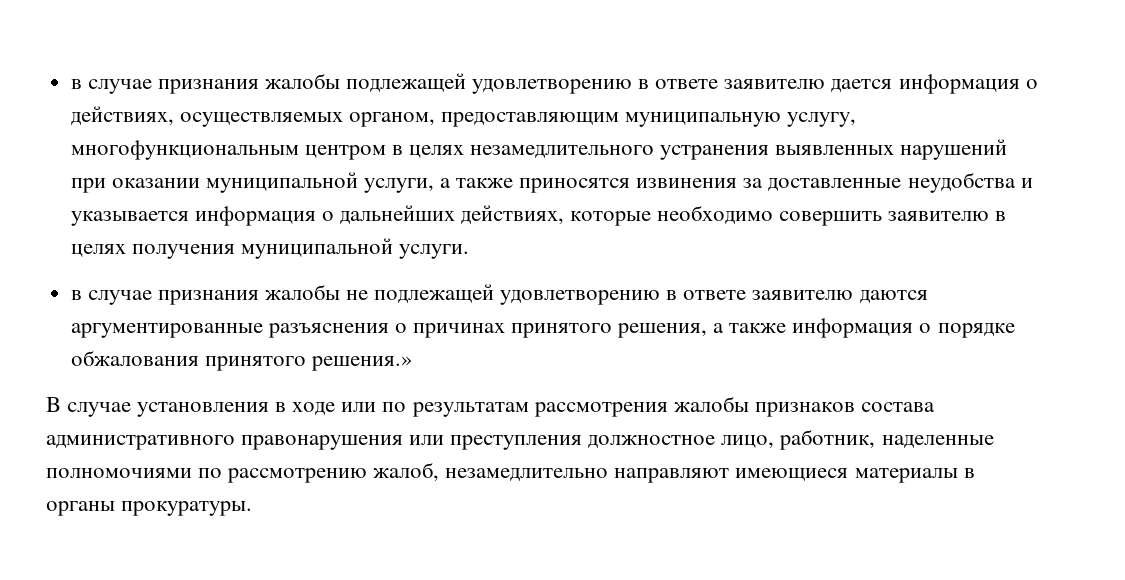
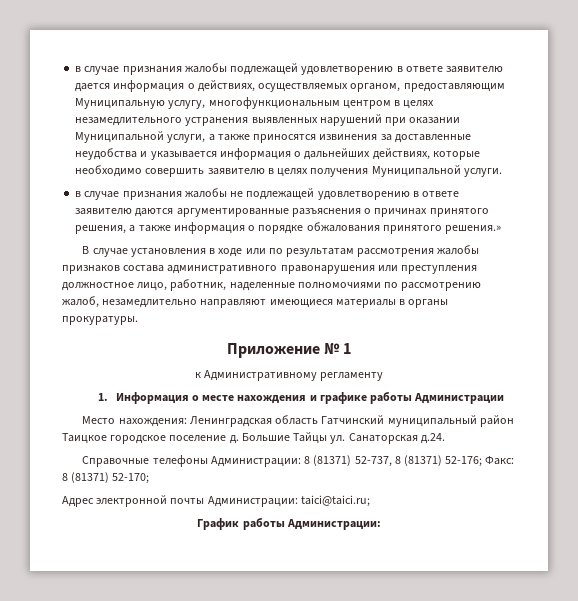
- в случае признания жалобы подлежащей удовлетворению в ответе заявителю дается информация о действиях, осуществляемых органом, предоставляющим муниципальную услугу, многофункциональным центром в целях незамедлительного устранения выявленных нарушений при оказании муниципальной услуги, а также приносятся извинения за доставленные неудобства и указывается информация о дальнейших действиях, которые необходимо совершить заявителю в целях получения муниципальной услуги.
+ в случае признания жалобы подлежащей удовлетворению в ответе заявителю дается информация о действиях, осуществляемых органом, предоставляющим Муниципальную услугу, многофункциональным центром в целях незамедлительного устранения выявленных нарушений при оказании Муниципальной услуги, а также приносятся извинения за доставленные неудобства и указывается информация о дальнейших действиях, которые необходимо совершить заявителю в целях получения Муниципальной услуги.
+ Приложение № 1
+ к Административному регламенту
+ 1. Информация о месте нахождения и графике работы Администрации
+ Место нахождения: Ленинградская область Гатчинский муниципальный район Таицкое городское поселение д. Большие Тайцы ул. Санаторская д.24.
+ Справочные телефоны Администрации: 8 (81371) 52-737, 8 (81371) 52-176; Факс: 8 (81371) 52-170;
+ Адрес электронной почты Администрации: taici@taici.ru;
+ График работы Администрации:

